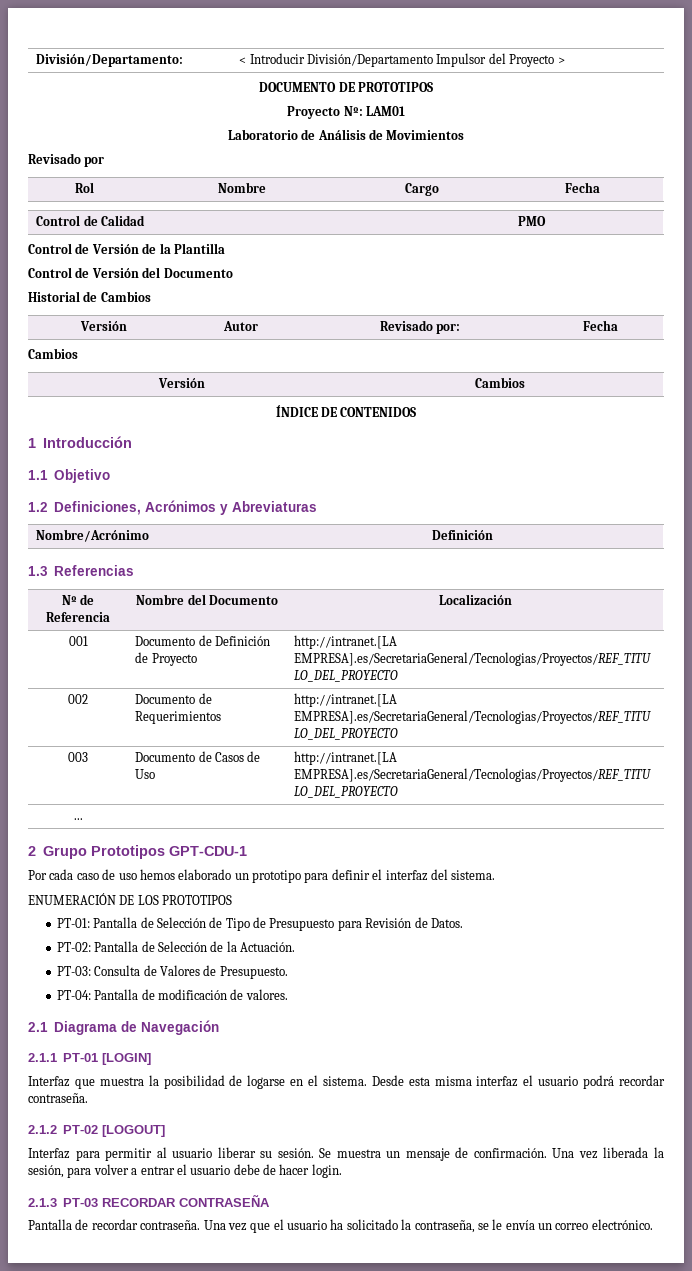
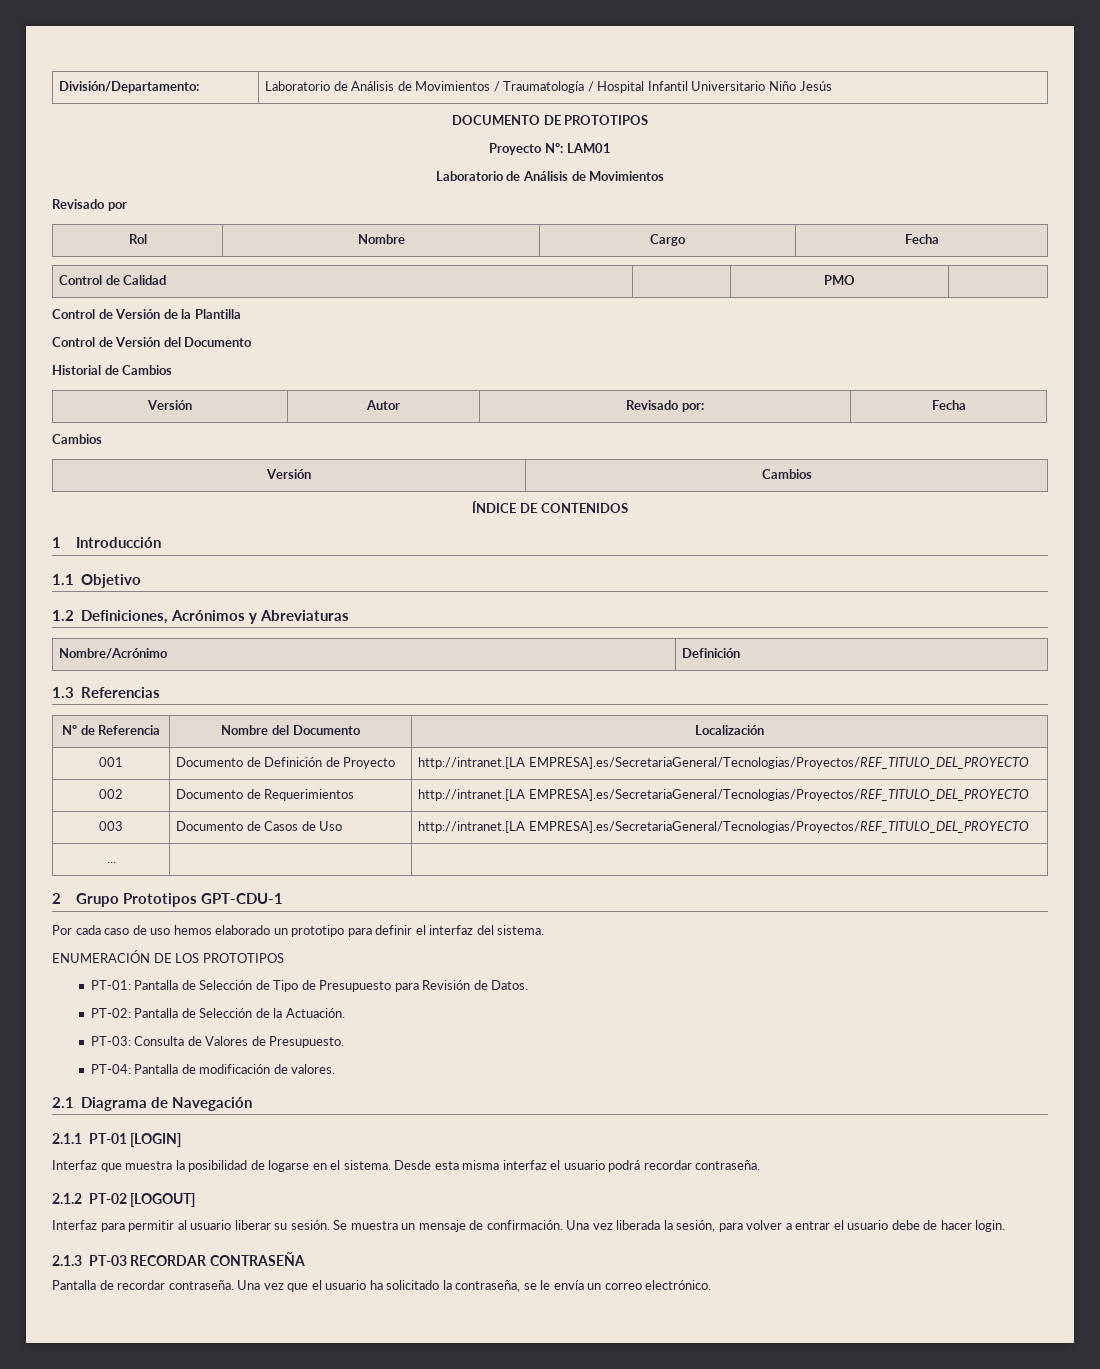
- División/Departamento: | < Introducir División/Departamento Impulsor del Proyecto >
+ División/Departamento: | Laboratorio de Análisis de Movimientos / Traumatología / Hospital Infantil Universitario Niño Jesús

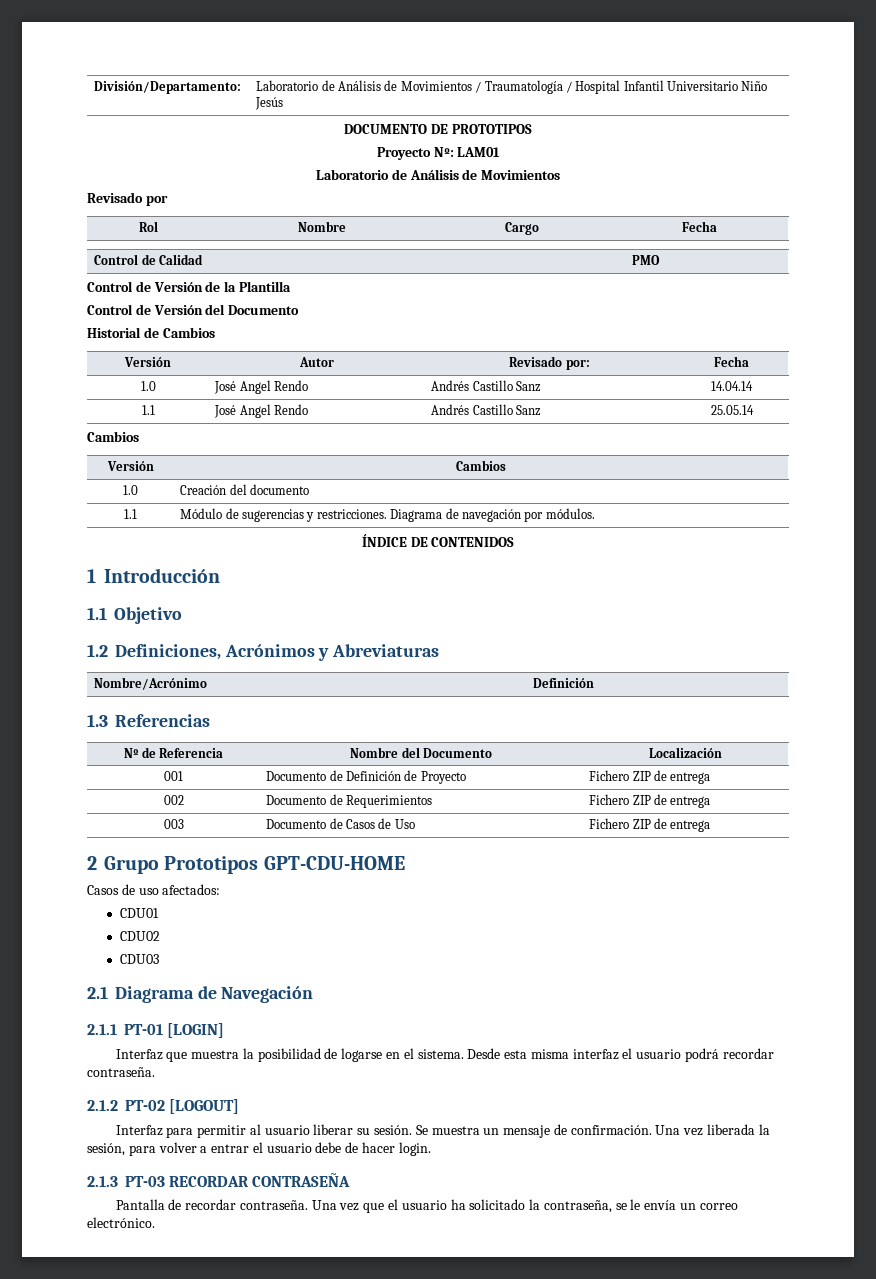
  Versión | Autor | Revisado por: | Fecha
+ 1.0 | José Angel Rendo | Andrés Castillo Sanz | 14.04.14
+ 1.1 | José Angel Rendo | Andrés Castillo Sanz | 25.05.14
  Cambios
  Versión | Cambios
+ 1.0 | Creación del documento
+ 1.1 | Módulo de sugerencias y restricciones. Diagrama de navegación por módulos.
- 001 | Documento de Definición de Proyecto | http://intranet.[LA EMPRESA].es/SecretariaGeneral/Tecnologias/Proyectos/REF_TITULO_DEL_PROYECTO
+ 001 | Documento de Definición de Proyecto | Fichero ZIP de entrega
- 002 | Documento de Requerimientos | http://intranet.[LA EMPRESA].es/SecretariaGeneral/Tecnologias/Proyectos/REF_TITULO_DEL_PROYECTO
+ 002 | Documento de Requerimientos | Fichero ZIP de entrega
- 003 | Documento de Casos de Uso | http://intranet.[LA EMPRESA].es/SecretariaGeneral/Tecnologias/Proyectos/REF_TITULO_DEL_PROYECTO
- ... | |
+ 003 | Documento de Casos de Uso | Fichero ZIP de entrega
- 2 Grupo Prototipos GPT-CDU-1
- Por cada caso de uso hemos elaborado un prototipo para definir el interfaz del sistema.
- ENUMERACIÓN DE LOS PROTOTIPOS
- PT-01: Pantalla de Selección de Tipo de Presupuesto para Revisión de Datos.
- PT-02: Pantalla de Selección de la Actuación.
- PT-03: Consulta de Valores de Presupuesto.
- PT-04: Pantalla de modificación de valores.
+ 2 Grupo Prototipos GPT-CDU-HOME
+ Casos de uso afectados:
+ CDU01
+ CDU02
+ CDU03

